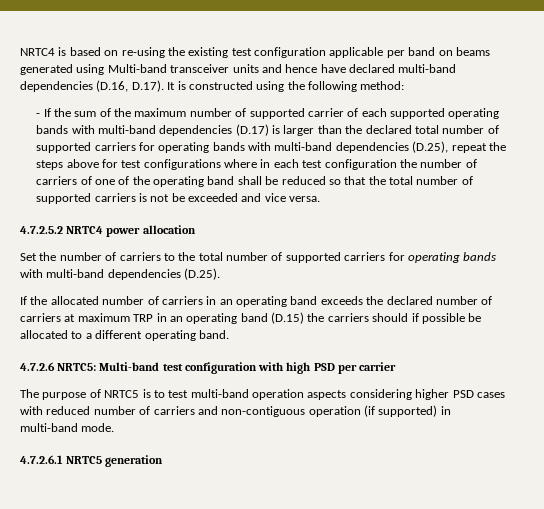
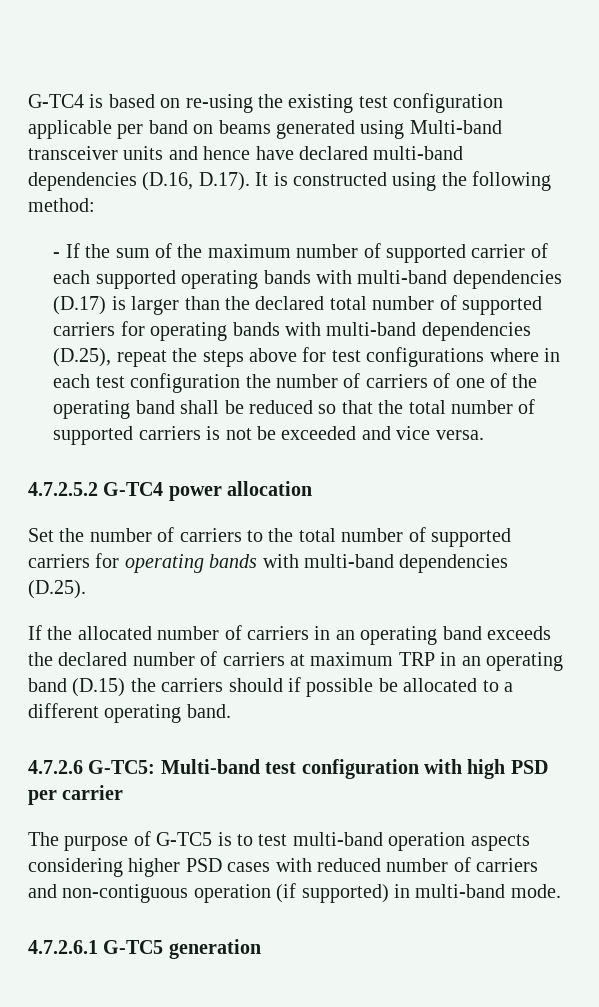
- NRTC4 is based on re-using the existing test configuration applicable per band on beams generated using Multi-band transceiver units and hence have declared multi-band dependencies (D.16, D.17). It is constructed using the following method:
+ G-TC4 is based on re-using the existing test configuration applicable per band on beams generated using Multi-band transceiver units and hence have declared multi-band dependencies (D.16, D.17). It is constructed using the following method:
- 4.7.2.5.2 NRTC4 power allocation
+ 4.7.2.5.2 G-TC4 power allocation
- 4.7.2.6 NRTC5: Multi-band test configuration with high PSD per carrier
+ 4.7.2.6 G-TC5: Multi-band test configuration with high PSD per carrier
- The purpose of NRTC5 is to test multi-band operation aspects considering higher PSD cases with reduced number of carriers and non-contiguous operation (if supported) in multi-band mode.
+ The purpose of G-TC5 is to test multi-band operation aspects considering higher PSD cases with reduced number of carriers and non-contiguous operation (if supported) in multi-band mode.
- 4.7.2.6.1 NRTC5 generation
+ 4.7.2.6.1 G-TC5 generation

